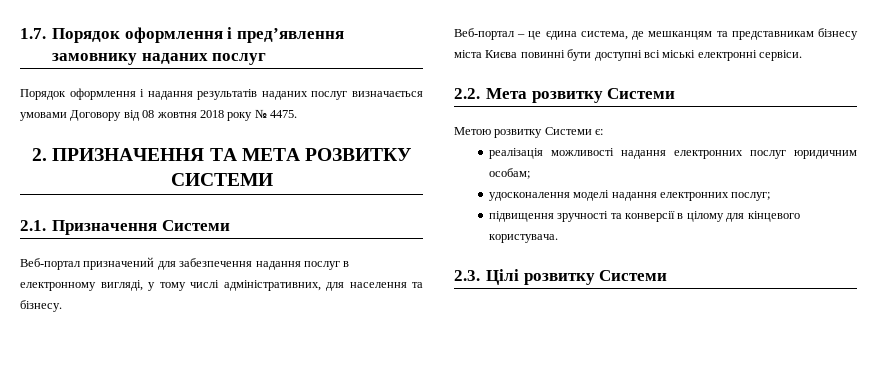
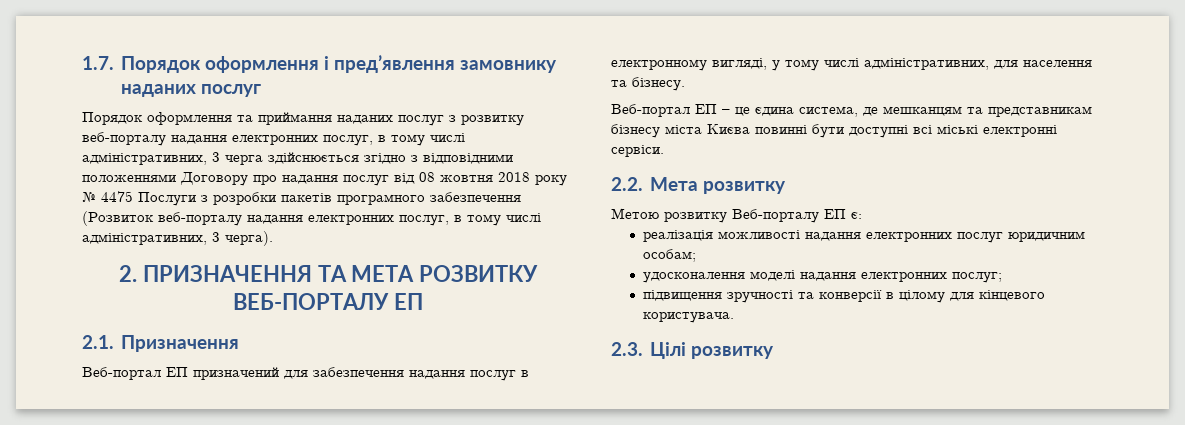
- Порядок оформлення і надання результатів наданих послуг визначається умовами Договору від 08 жовтня 2018 року № 4475.
+ Порядок оформлення та приймання наданих послуг з розвитку веб-порталу надання електронних послуг, в тому числі адміністративних, 3 черга здійснюється згідно з відповідними положеннями Договору про надання послуг від 08 жовтня 2018 року № 4475 Послуги з розробки пакетів програмного забезпечення (Розвиток веб-порталу надання електронних послуг, в тому числі адміністративних, 3 черга).
- 2. ПРИЗНАЧЕННЯ ТА МЕТА РОЗВИТКУ СИСТЕМИ
+ 2. ПРИЗНАЧЕННЯ ТА МЕТА РОЗВИТКУ ВЕБ-ПОРТАЛУ ЕП
- 2.1. Призначення Системи
- Веб-портал призначений для забезпечення надання послуг в електронному вигляді, у тому числі адміністративних, для населення та бізнесу.
+ 2.1. Призначення
+ Веб-портал ЕП призначений для забезпечення надання послуг в електронному вигляді, у тому числі адміністративних, для населення та бізнесу.
- Веб-портал – це єдина система, де мешканцям та представникам бізнесу міста Києва повинні бути доступні всі міські електронні сервіси.
+ Веб-портал ЕП – це єдина система, де мешканцям та представникам бізнесу міста Києва повинні бути доступні всі міські електронні сервіси.
- 2.2. Мета розвитку Системи
+ 2.2. Мета розвитку
- Метою розвитку Системи є:
+ Метою розвитку Веб-порталу ЕП є:
- 2.3. Цілі розвитку Системи
+ 2.3. Цілі розвитку

